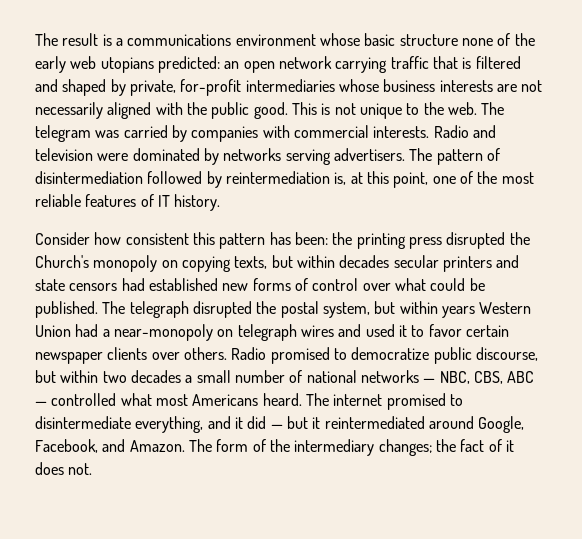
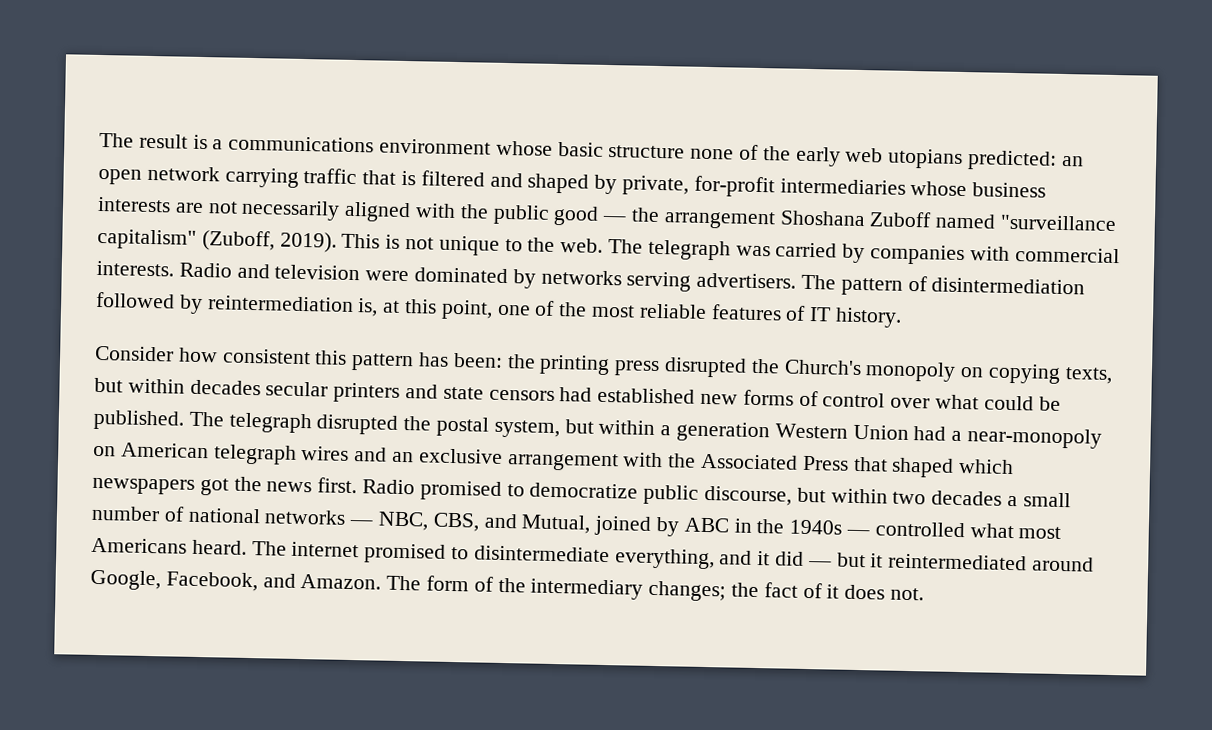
- The result is a communications environment whose basic structure none of the early web utopians predicted: an open network carrying traffic that is filtered and shaped by private, for-profit intermediaries whose business interests are not necessarily aligned with the public good.
+ The result is a communications environment whose basic structure none of the early web utopians predicted: an open network carrying traffic that is filtered and shaped by private, for-profit intermediaries whose business interests are not necessarily aligned with the public good — the arrangement Shoshana Zuboff named "surveillance capitalism" (Zuboff, 2019).
- The telegram was carried by companies with commercial interests.
+ The telegraph was carried by companies with commercial interests.
- The telegraph disrupted the postal system, but within years Western Union had a near-monopoly on telegraph wires and used it to favor certain newspaper clients over others.
+ The telegraph disrupted the postal system, but within a generation Western Union had a near-monopoly on American telegraph wires and an exclusive arrangement with the Associated Press that shaped which newspapers got the news first.
- Radio promised to democratize public discourse, but within two decades a small number of national networks — NBC, CBS, ABC — controlled what most Americans heard.
+ Radio promised to democratize public discourse, but within two decades a small number of national networks — NBC, CBS, and Mutual, joined by ABC in the 1940s — controlled what most Americans heard.

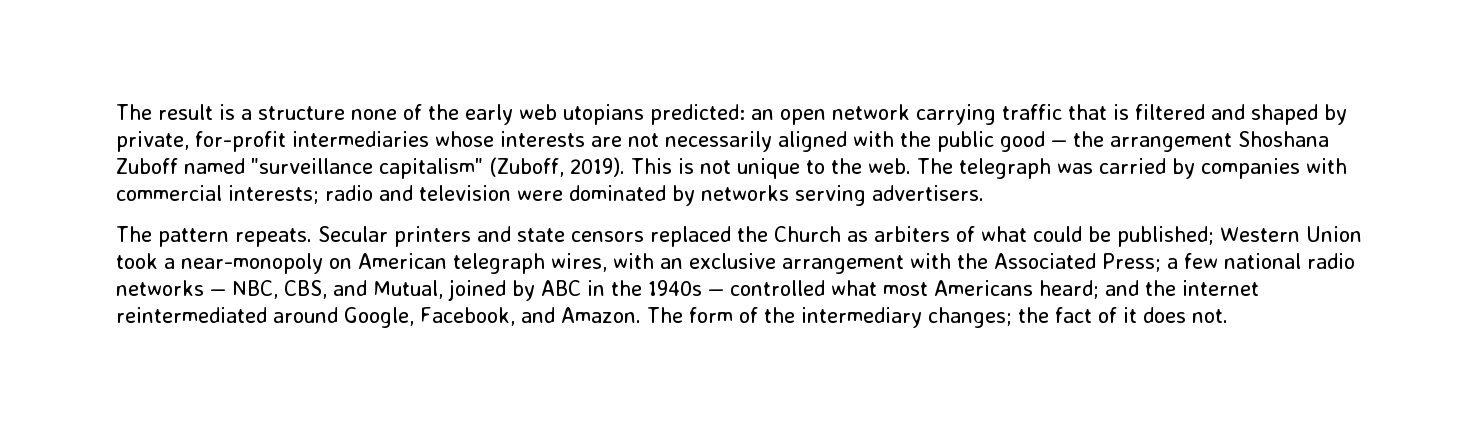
- The result is a communications environment whose basic structure none of the early web utopians predicted: an open network carrying traffic that is filtered and shaped by private, for-profit intermediaries whose business interests are not necessarily aligned with the public good — the arrangement Shoshana Zuboff named "surveillance capitalism" (Zuboff, 2019).
+ The result is a structure none of the early web utopians predicted: an open network carrying traffic that is filtered and shaped by private, for-profit intermediaries whose interests are not necessarily aligned with the public good — the arrangement Shoshana Zuboff named "surveillance capitalism" (Zuboff, 2019).
- The telegraph was carried by companies with commercial interests. Radio and television were dominated by networks serving advertisers. The pattern of disintermediation followed by reintermediation is, at this point, one of the most reliable features of IT history.
- Consider how consistent this pattern has been: the printing press disrupted the Church's monopoly on copying texts, but within decades secular printers and state censors had established new forms of control over what could be published. The telegraph disrupted the postal system, but within a generation Western Union had a near-monopoly on American telegraph wires and an exclusive arrangement with the Associated Press that shaped which newspapers got the news first. Radio promised to democratize public discourse, but within two decades a small number of national networks — NBC, CBS, and Mutual, joined by ABC in the 1940s — controlled what most Americans heard. The internet promised to disintermediate everything, and it did — but it reintermediated around Google, Facebook, and Amazon.
+ The telegraph was carried by companies with commercial interests; radio and television were dominated by networks serving advertisers.
+ The pattern repeats. Secular printers and state censors replaced the Church as arbiters of what could be published; Western Union took a near-monopoly on American telegraph wires, with an exclusive arrangement with the Associated Press; a few national radio networks — NBC, CBS, and Mutual, joined by ABC in the 1940s — controlled what most Americans heard; and the internet reintermediated around Google, Facebook, and Amazon.

